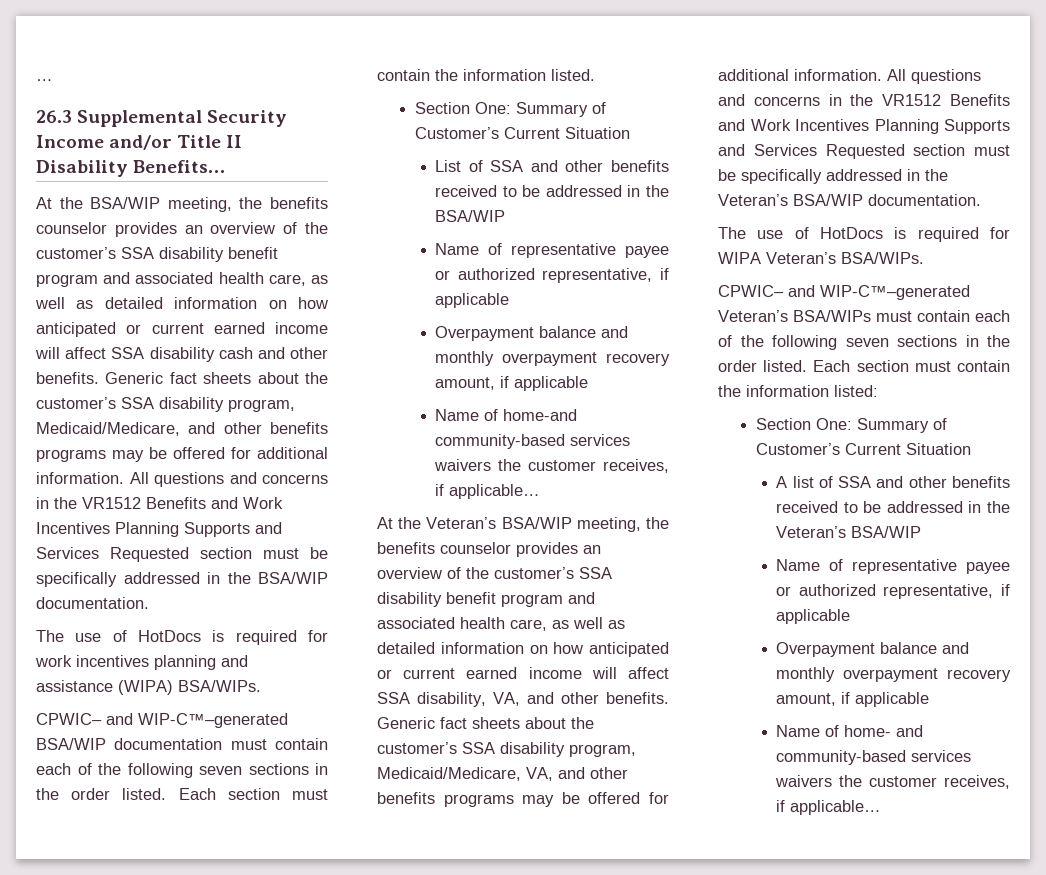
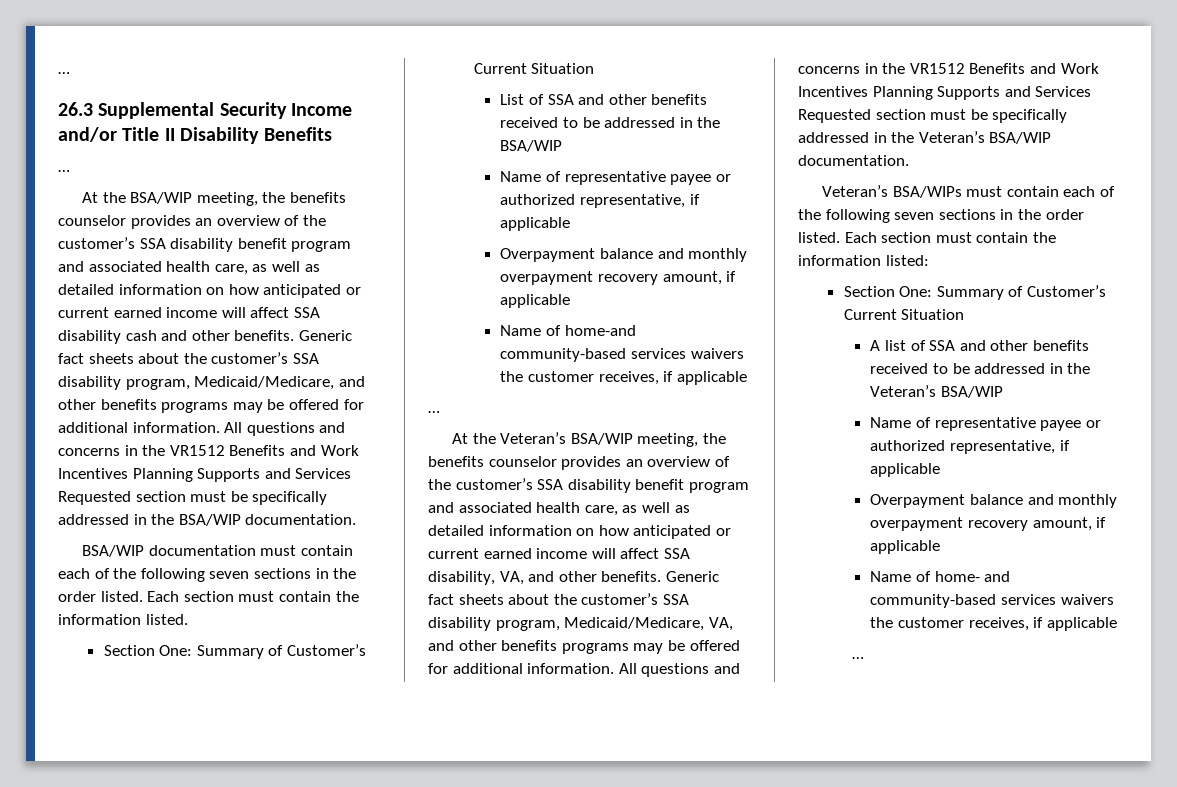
- 26.3 Supplemental Security Income and/or Title II Disability Benefits…
+ 26.3 Supplemental Security Income and/or Title II Disability Benefits
+ …
- The use of HotDocs is required for work incentives planning and assistance (WIPA) BSA/WIPs.
- CPWIC– and WIP-C™–generated BSA/WIP documentation must contain each of the following seven sections in the order listed.
+ BSA/WIP documentation must contain each of the following seven sections in the order listed.
- Name of home-and community-based services waivers the customer receives, if applicable…
+ Name of home-and community-based services waivers the customer receives, if applicable
+ …
- The use of HotDocs is required for WIPA Veteran’s BSA/WIPs.
- CPWIC– and WIP-C™–generated Veteran’s BSA/WIPs must contain each of the following seven sections in the order listed.
+ Veteran’s BSA/WIPs must contain each of the following seven sections in the order listed.
- Name of home- and community-based services waivers the customer receives, if applicable…
+ Name of home- and community-based services waivers the customer receives, if applicable
+ …

